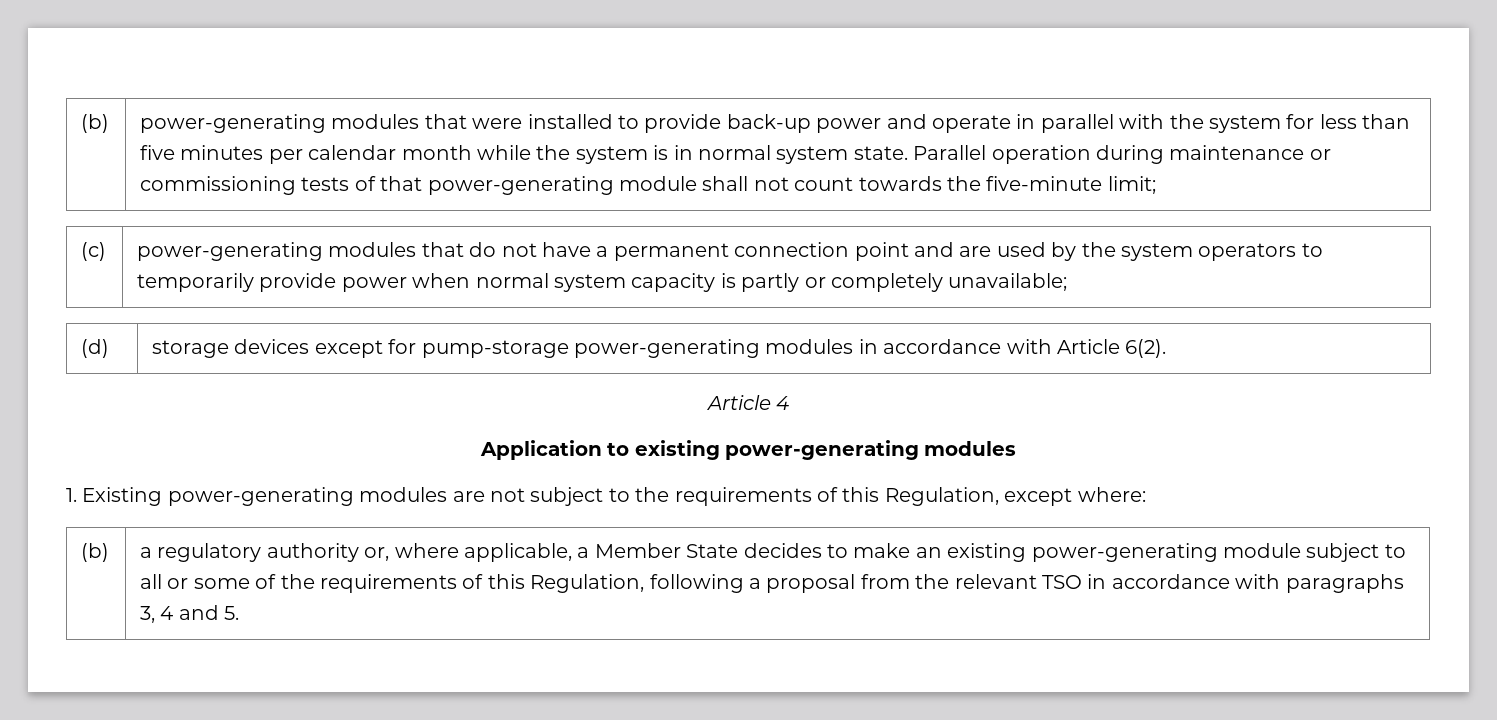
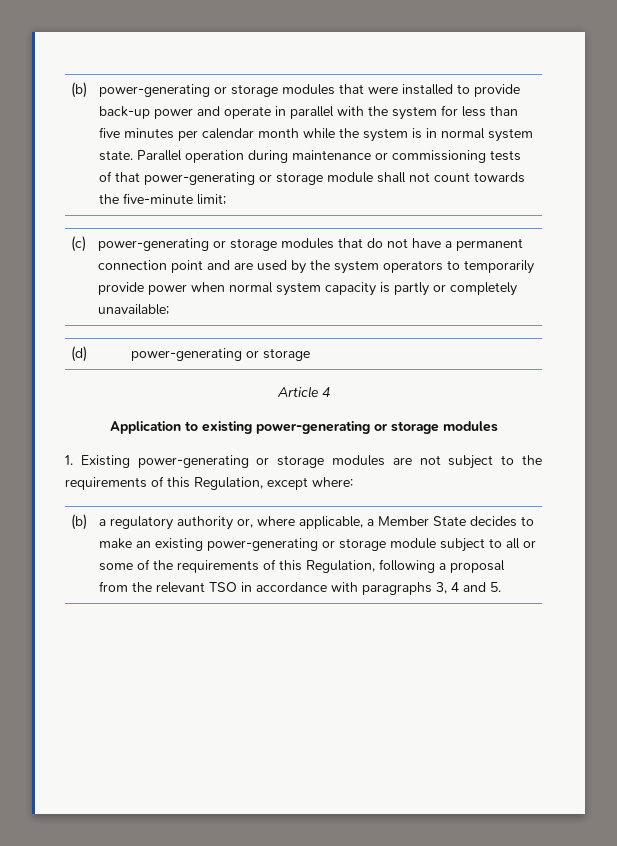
- power-generating modules that were installed to provide back-up power and operate in parallel with the system for less than five minutes per calendar month while the system is in normal system state.
+ power-generating or storage modules that were installed to provide back-up power and operate in parallel with the system for less than five minutes per calendar month while the system is in normal system state.
- Parallel operation during maintenance or commissioning tests of that power-generating module shall not count towards the five-minute limit;
+ Parallel operation during maintenance or commissioning tests of that power-generating or storage module shall not count towards the five-minute limit;
- (c) | power-generating modules that do not have a permanent connection point and are used by the system operators to temporarily provide power when normal system capacity is partly or completely unavailable;
+ (c) | power-generating or storage modules that do not have a permanent connection point and are used by the system operators to temporarily provide power when normal system capacity is partly or completely unavailable;
- (d) | storage devices except for pump-storage power-generating modules in accordance with Article 6(2).
+ (d) | power-generating or storage
- Application to existing power-generating modules
+ Application to existing power-generating or storage modules
- 1. Existing power-generating modules are not subject to the requirements of this Regulation, except where:
+ 1. Existing power-generating or storage modules are not subject to the requirements of this Regulation, except where:
- a regulatory authority or, where applicable, a Member State decides to make an existing power-generating module subject to all or some of the requirements of this Regulation, following a proposal from the relevant TSO in accordance with paragraphs 3, 4 and 5.
+ a regulatory authority or, where applicable, a Member State decides to make an existing power-generating or storage module subject to all or some of the requirements of this Regulation, following a proposal from the relevant TSO in accordance with paragraphs 3, 4 and 5.

